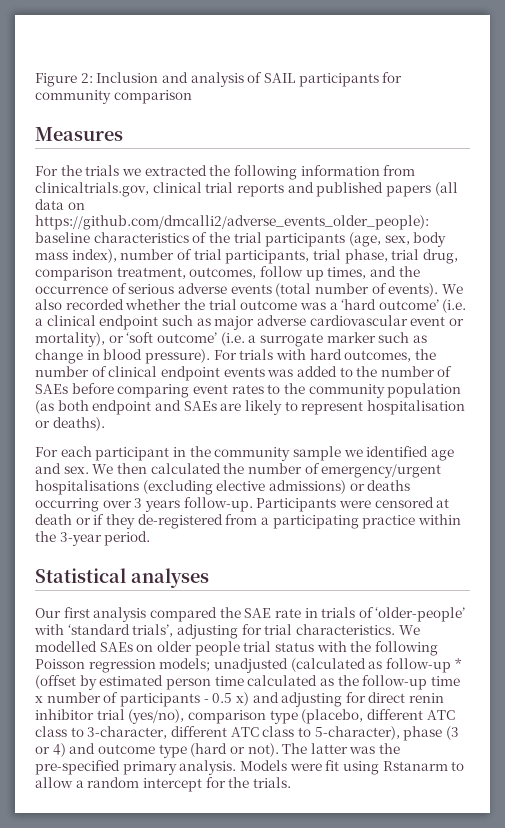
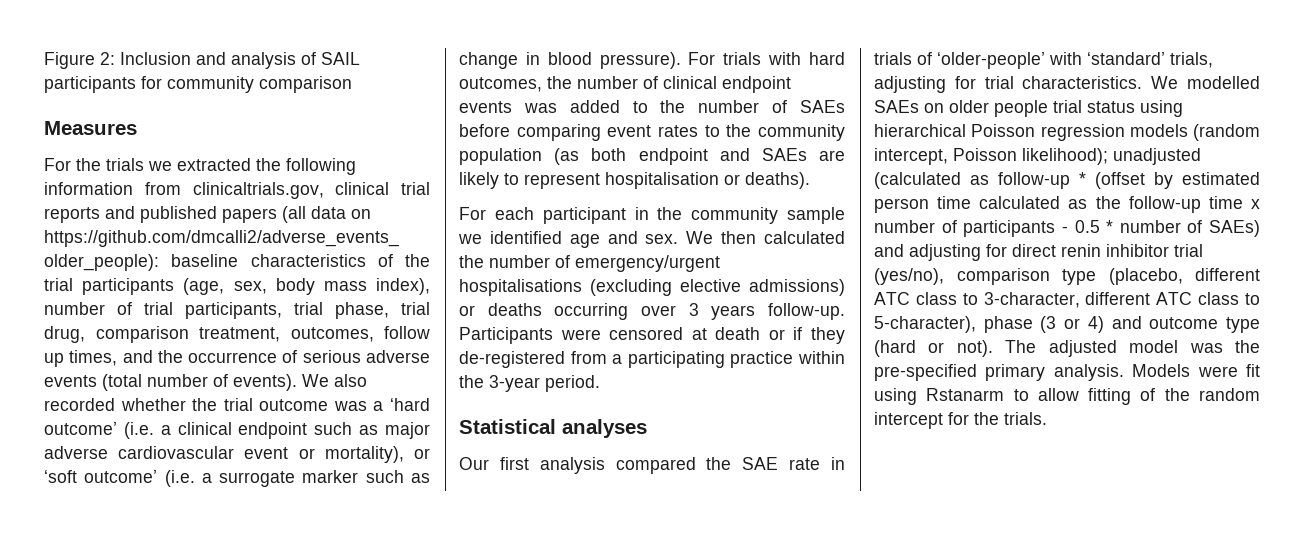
- Our first analysis compared the SAE rate in trials of ‘older-people’ with ‘standard trials’, adjusting for trial characteristics.
+ Our first analysis compared the SAE rate in trials of ‘older-people’ with ‘standard’ trials, adjusting for trial characteristics.
- We modelled SAEs on older people trial status with the following Poisson regression models; unadjusted (calculated as follow-up * (offset by estimated person time calculated as the follow-up time x number of participants - 0.5 x) and adjusting for direct renin inhibitor trial (yes/no), comparison type (placebo, different ATC class to 3-character, different ATC class to 5-character), phase (3 or 4) and outcome type (hard or not).
+ We modelled SAEs on older people trial status using hierarchical Poisson regression models (random intercept, Poisson likelihood); unadjusted (calculated as follow-up * (offset by estimated person time calculated as the follow-up time x number of participants - 0.5 * number of SAEs) and adjusting for direct renin inhibitor trial (yes/no), comparison type (placebo, different ATC class to 3-character, different ATC class to 5-character), phase (3 or 4) and outcome type (hard or not).
- The latter was the pre-specified primary analysis.
+ The adjusted model was the pre-specified primary analysis.
- Models were fit using Rstanarm to allow a random intercept for the trials.
+ Models were fit using Rstanarm to allow fitting of the random intercept for the trials.

